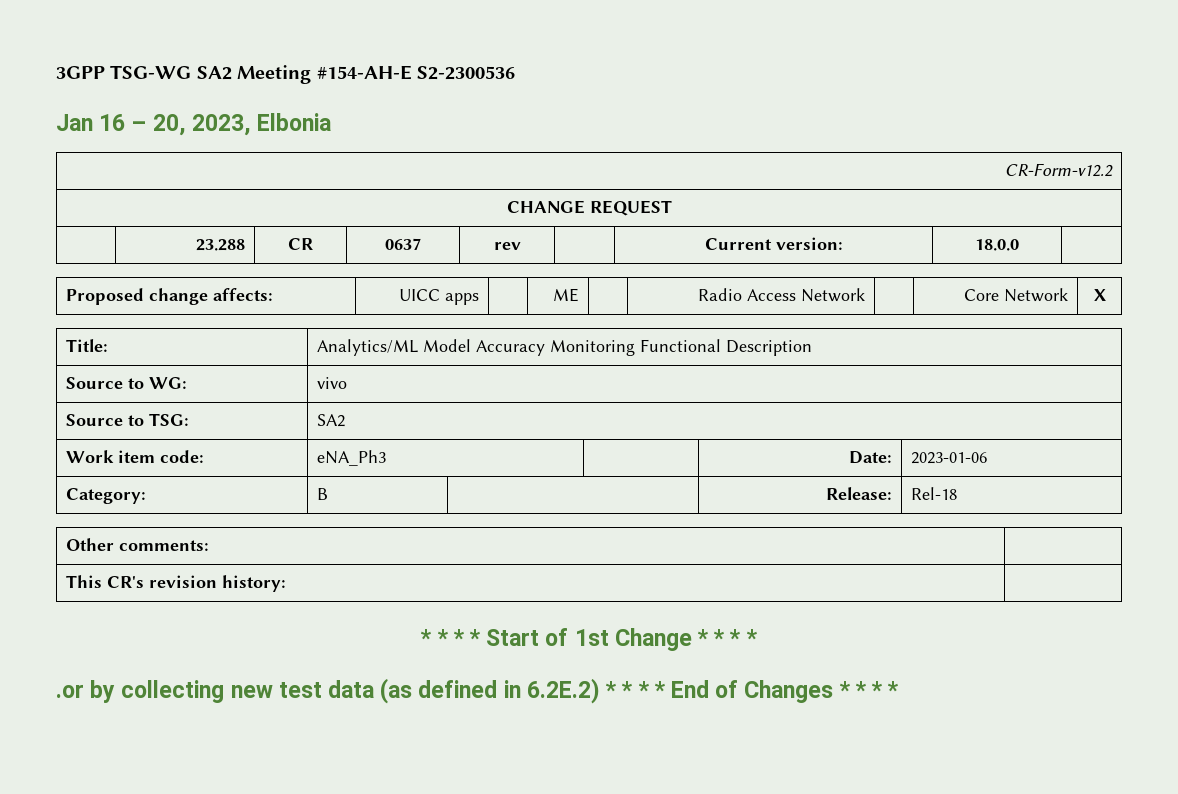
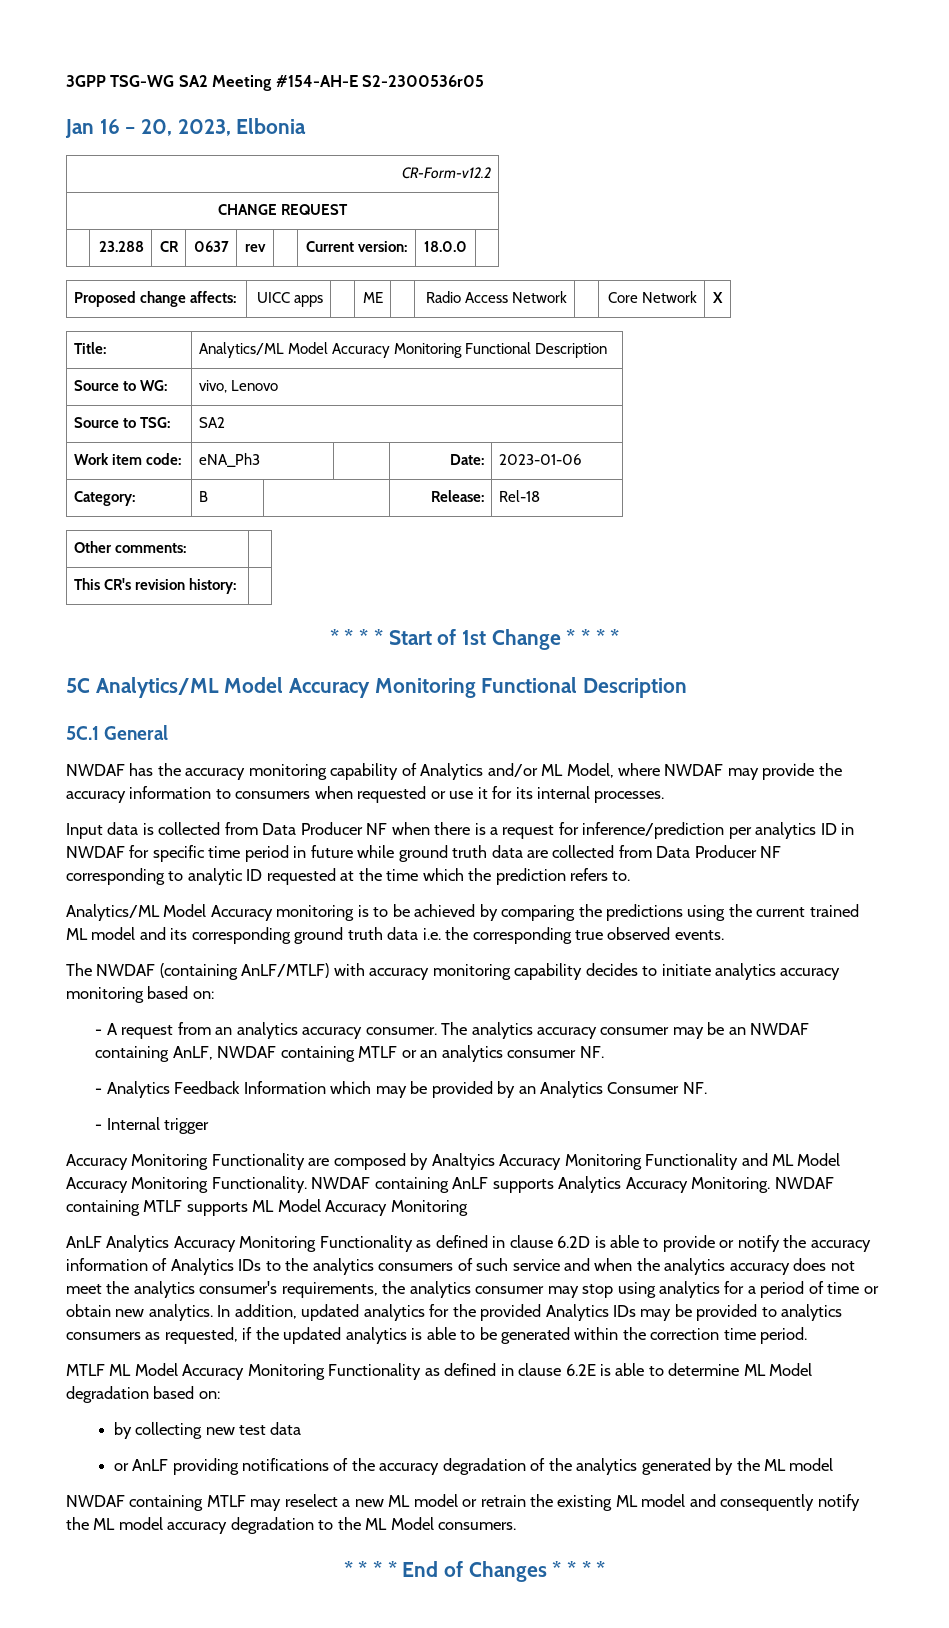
- 3GPP TSG-WG SA2 Meeting #154-AH-E S2-2300536
+ 3GPP TSG-WG SA2 Meeting #154-AH-E S2-2300536r05
- Source to WG: | vivo
+ Source to WG: | vivo, Lenovo
- .or by collecting new test data (as defined in 6.2E.2) * * * * End of Changes * * * *
+ 5C Analytics/ML Model Accuracy Monitoring Functional Description
+ 5C.1 General
+ NWDAF has the accuracy monitoring capability of Analytics and/or ML Model, where NWDAF may provide the accuracy information to consumers when requested or use it for its internal processes.
+ Input data is collected from Data Producer NF when there is a request for inference/prediction per analytics ID in NWDAF for specific time period in future while ground truth data are collected from Data Producer NF corresponding to analytic ID requested at the time which the prediction refers to.
+ Analytics/ML Model Accuracy monitoring is to be achieved by comparing the predictions using the current trained ML model and its corresponding ground truth data i.e. the corresponding true observed events.
+ The NWDAF (containing AnLF/MTLF) with accuracy monitoring capability decides to initiate analytics accuracy monitoring based on:
+ - A request from an analytics accuracy consumer. The analytics accuracy consumer may be an NWDAF containing AnLF, NWDAF containing MTLF or an analytics consumer NF.
+ - Analytics Feedback Information which may be provided by an Analytics Consumer NF.
+ - Internal trigger
+ Accuracy Monitoring Functionality are composed by Analtyics Accuracy Monitoring Functionality and ML Model Accuracy Monitoring Functionality. NWDAF containing AnLF supports Analytics Accuracy Monitoring. NWDAF containing MTLF supports ML Model Accuracy Monitoring
+ AnLF Analytics Accuracy Monitoring Functionality as defined in clause 6.2D is able to provide or notify the accuracy information of Analytics IDs to the analytics consumers of such service and when the analytics accuracy does not meet the analytics consumer's requirements, the analytics consumer may stop using analytics for a period of time or obtain new analytics. In addition, updated analytics for the provided Analytics IDs may be provided to analytics consumers as requested, if the updated analytics is able to be generated within the correction time period.
+ MTLF ML Model Accuracy Monitoring Functionality as defined in clause 6.2E is able to determine ML Model degradation based on:
+ by collecting new test data
+ or AnLF providing notifications of the accuracy degradation of the analytics generated by the ML model
+ NWDAF containing MTLF may reselect a new ML model or retrain the existing ML model and consequently notify the ML model accuracy degradation to the ML Model consumers.
+ * * * * End of Changes * * * *

